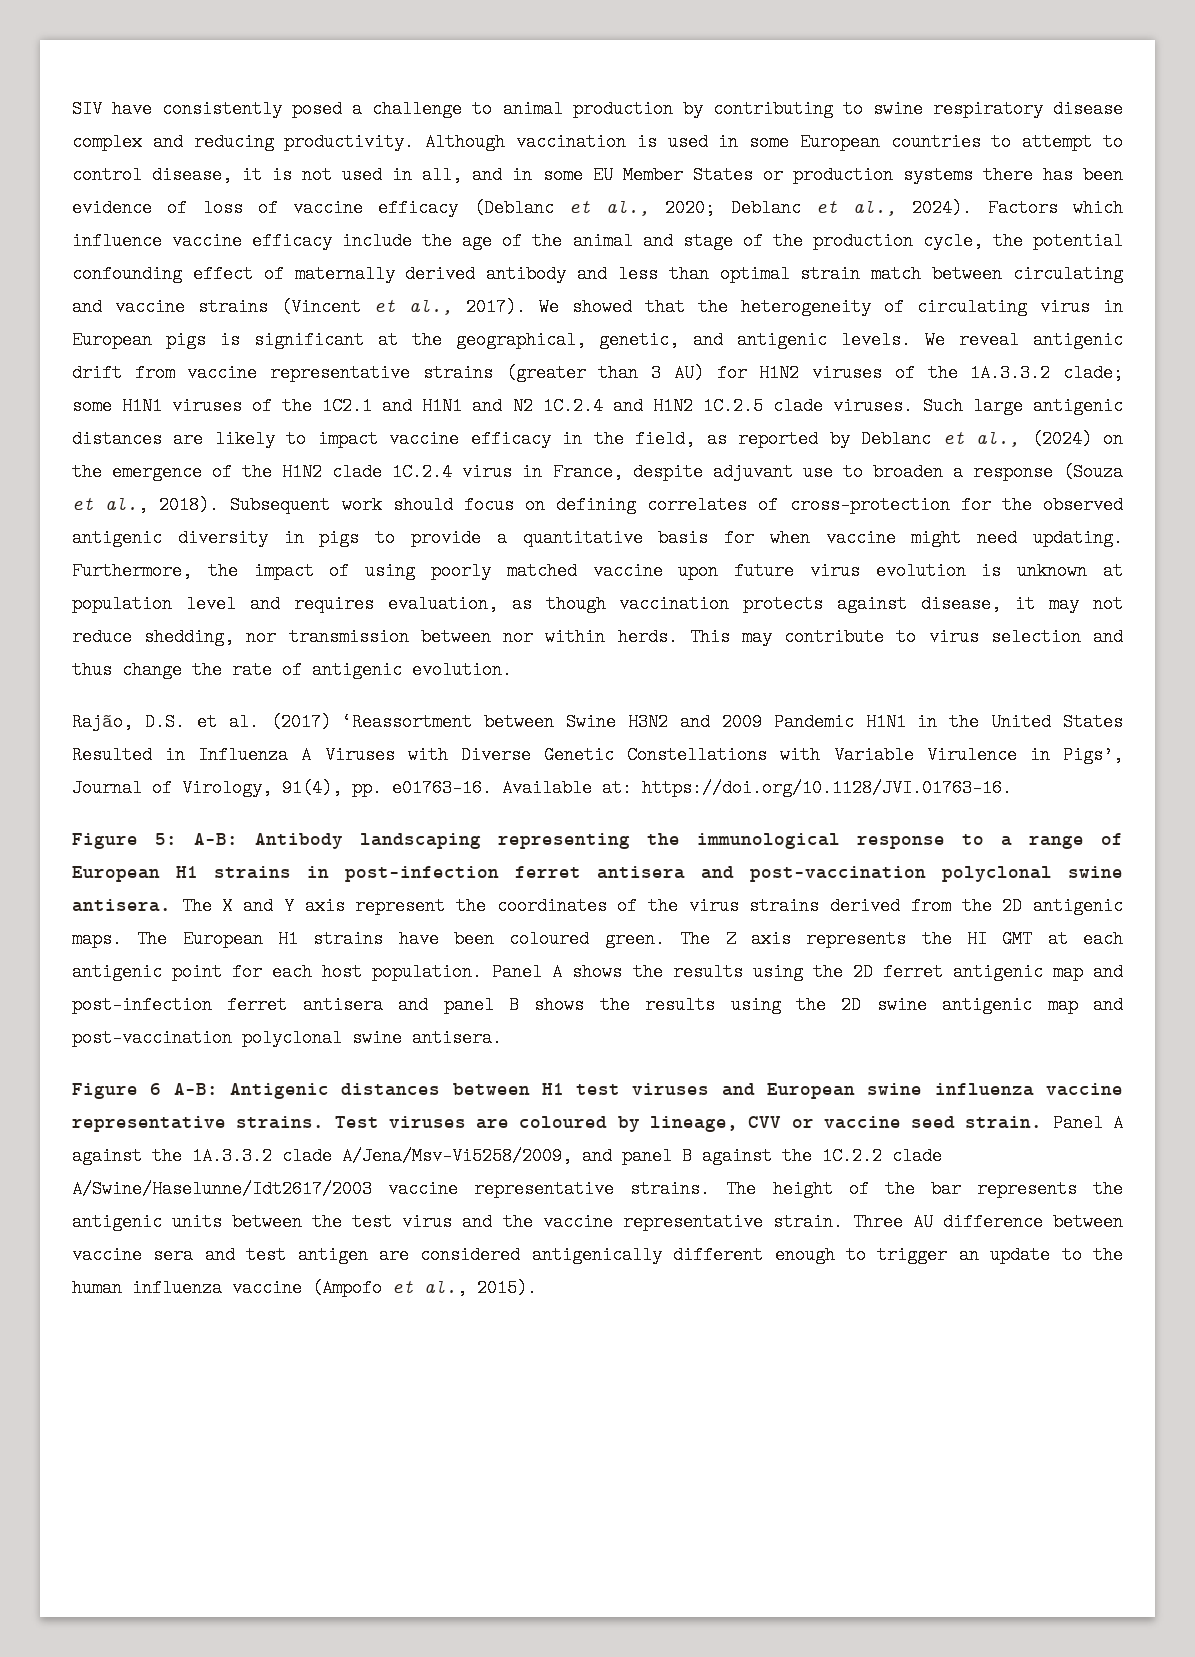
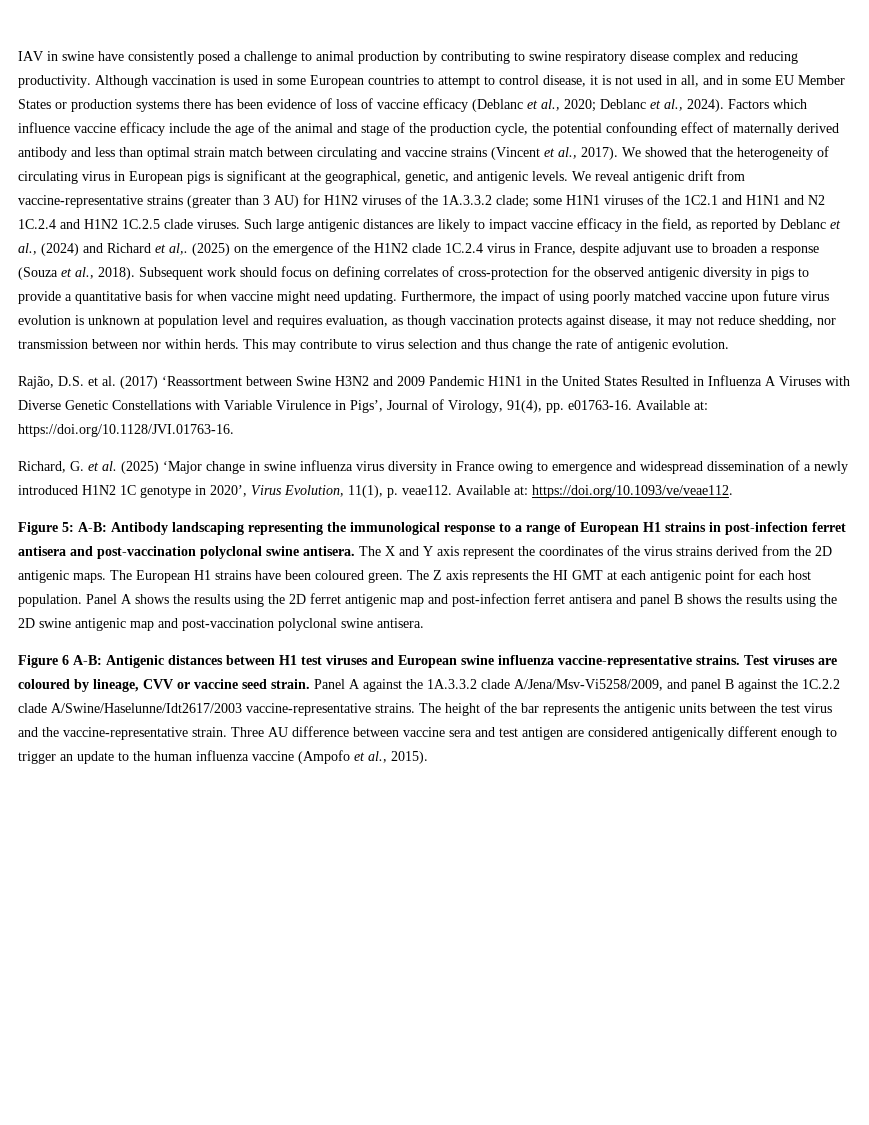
- SIV have consistently posed a challenge to animal production by contributing to swine respiratory disease complex and reducing productivity.
+ IAV in swine have consistently posed a challenge to animal production by contributing to swine respiratory disease complex and reducing productivity.
- We reveal antigenic drift from vaccine representative strains (greater than 3 AU) for H1N2 viruses of the 1A.3.3.2 clade; some H1N1 viruses of the 1C2.1 and H1N1 and N2 1C.2.4 and H1N2 1C.2.5 clade viruses.
+ We reveal antigenic drift from vaccine-representative strains (greater than 3 AU) for H1N2 viruses of the 1A.3.3.2 clade; some H1N1 viruses of the 1C2.1 and H1N1 and N2 1C.2.4 and H1N2 1C.2.5 clade viruses.
- Such large antigenic distances are likely to impact vaccine efficacy in the field, as reported by Deblanc et al., (2024) on the emergence of the H1N2 clade 1C.2.4 virus in France, despite adjuvant use to broaden a response (Souza et al., 2018).
+ Such large antigenic distances are likely to impact vaccine efficacy in the field, as reported by Deblanc et al., (2024) and Richard et al,. (2025) on the emergence of the H1N2 clade 1C.2.4 virus in France, despite adjuvant use to broaden a response (Souza et al., 2018).
+ Richard, G. et al. (2025) ‘Major change in swine influenza virus diversity in France owing to emergence and widespread dissemination of a newly introduced H1N2 1C genotype in 2020’, Virus Evolution, 11(1), p. veae112. Available at: https://doi.org/10.1093/ve/veae112.
- Figure 6 A-B: Antigenic distances between H1 test viruses and European swine influenza vaccine representative strains.
+ Figure 6 A-B: Antigenic distances between H1 test viruses and European swine influenza vaccine-representative strains.
- Panel A against the 1A.3.3.2 clade A/Jena/Msv-Vi5258/2009, and panel B against the 1C.2.2 clade A/Swine/Haselunne/Idt2617/2003 vaccine representative strains.
+ Panel A against the 1A.3.3.2 clade A/Jena/Msv-Vi5258/2009, and panel B against the 1C.2.2 clade A/Swine/Haselunne/Idt2617/2003 vaccine-representative strains.
- The height of the bar represents the antigenic units between the test virus and the vaccine representative strain.
+ The height of the bar represents the antigenic units between the test virus and the vaccine-representative strain.

